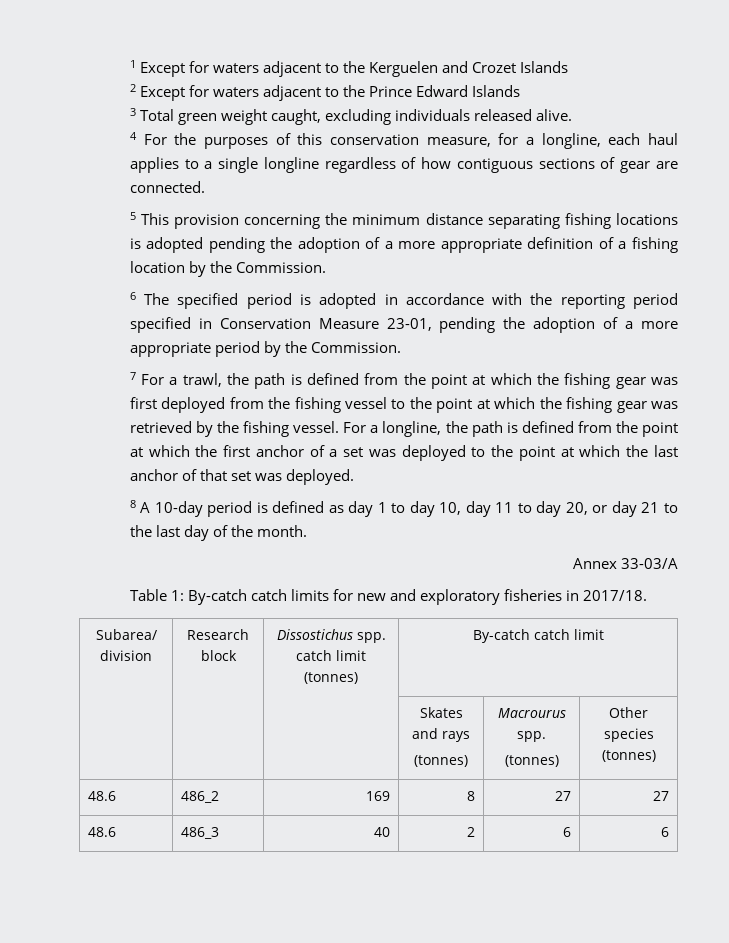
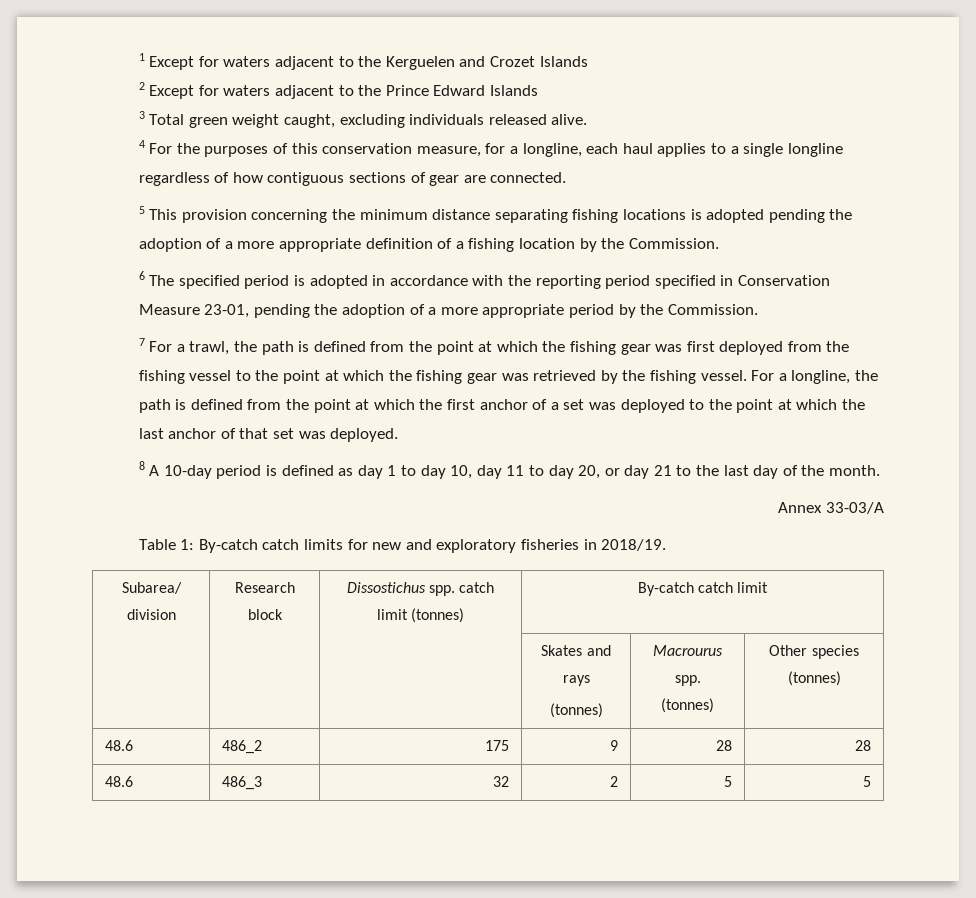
- Table 1: By-catch catch limits for new and exploratory fisheries in 2017/18.
+ Table 1: By-catch catch limits for new and exploratory fisheries in 2018/19.
- 48.6 | 486_2 | 169 | 8 | 27 | 27
+ 48.6 | 486_2 | 175 | 9 | 28 | 28
- 48.6 | 486_3 | 40 | 2 | 6 | 6
+ 48.6 | 486_3 | 32 | 2 | 5 | 5

